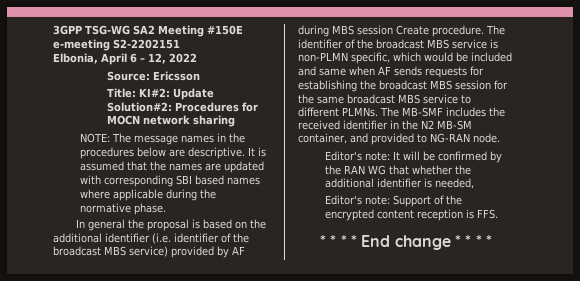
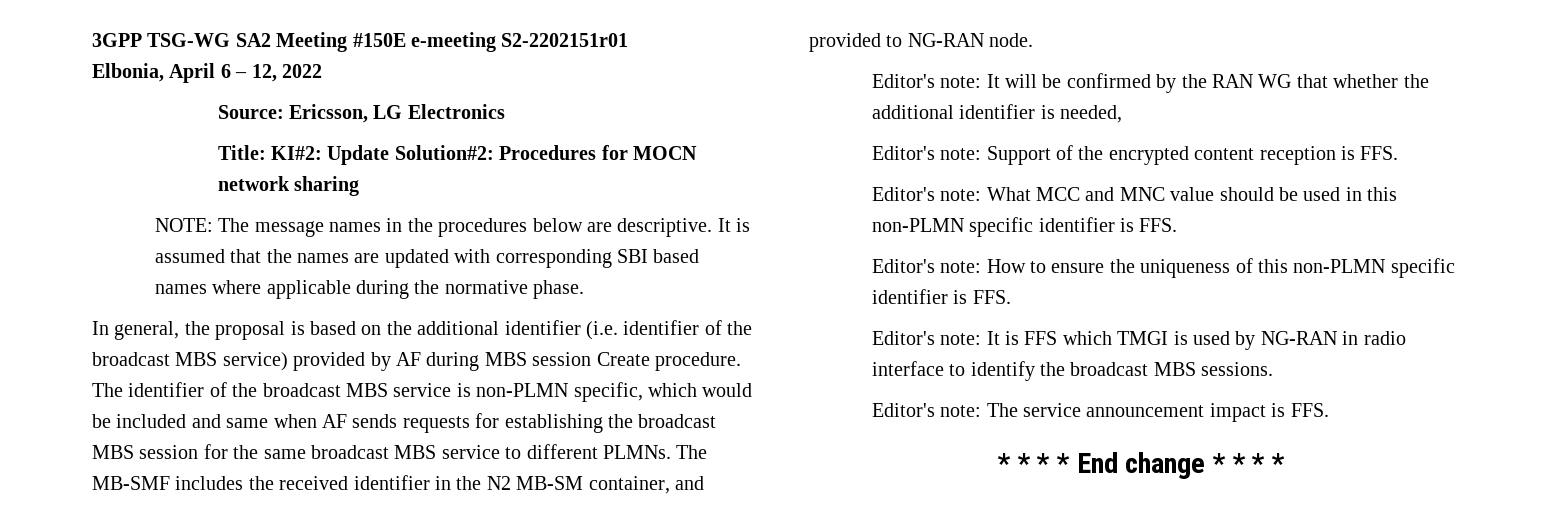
- 3GPP TSG-WG SA2 Meeting #150E e-meeting S2-2202151
+ 3GPP TSG-WG SA2 Meeting #150E e-meeting S2-2202151r01
- Source: Ericsson
+ Source: Ericsson, LG Electronics
- In general the proposal is based on the additional identifier (i.e. identifier of the broadcast MBS service) provided by AF during MBS session Create procedure.
+ In general, the proposal is based on the additional identifier (i.e. identifier of the broadcast MBS service) provided by AF during MBS session Create procedure.
+ Editor's note: What MCC and MNC value should be used in this non-PLMN specific identifier is FFS.
+ Editor's note: How to ensure the uniqueness of this non-PLMN specific identifier is FFS.
+ Editor's note: It is FFS which TMGI is used by NG-RAN in radio interface to identify the broadcast MBS sessions.
+ Editor's note: The service announcement impact is FFS.

